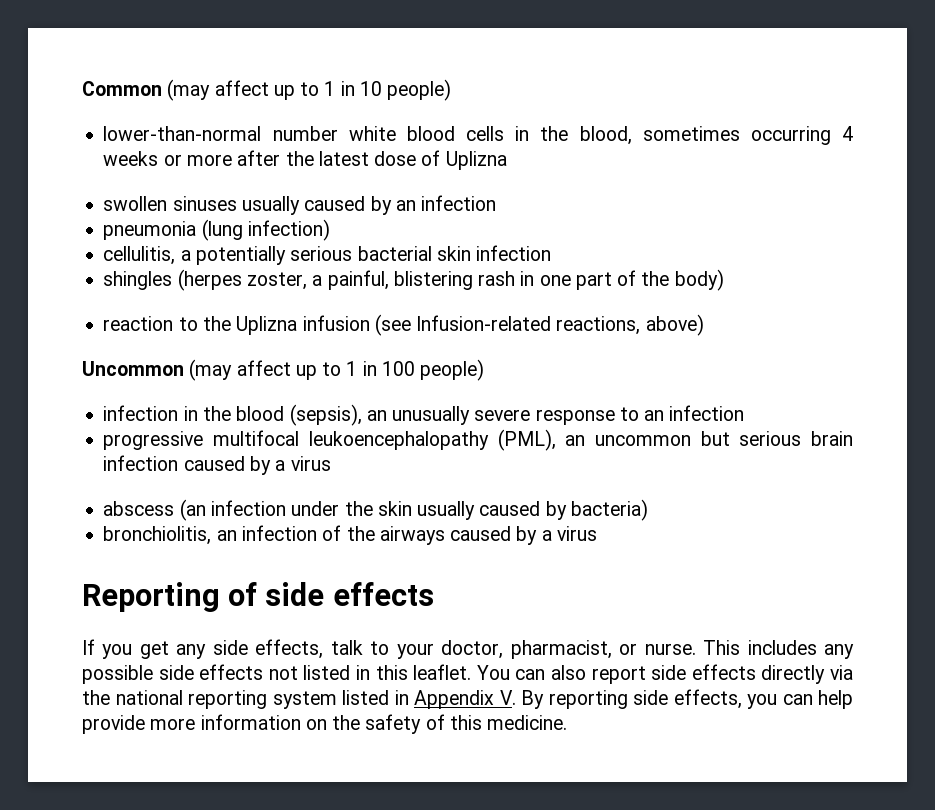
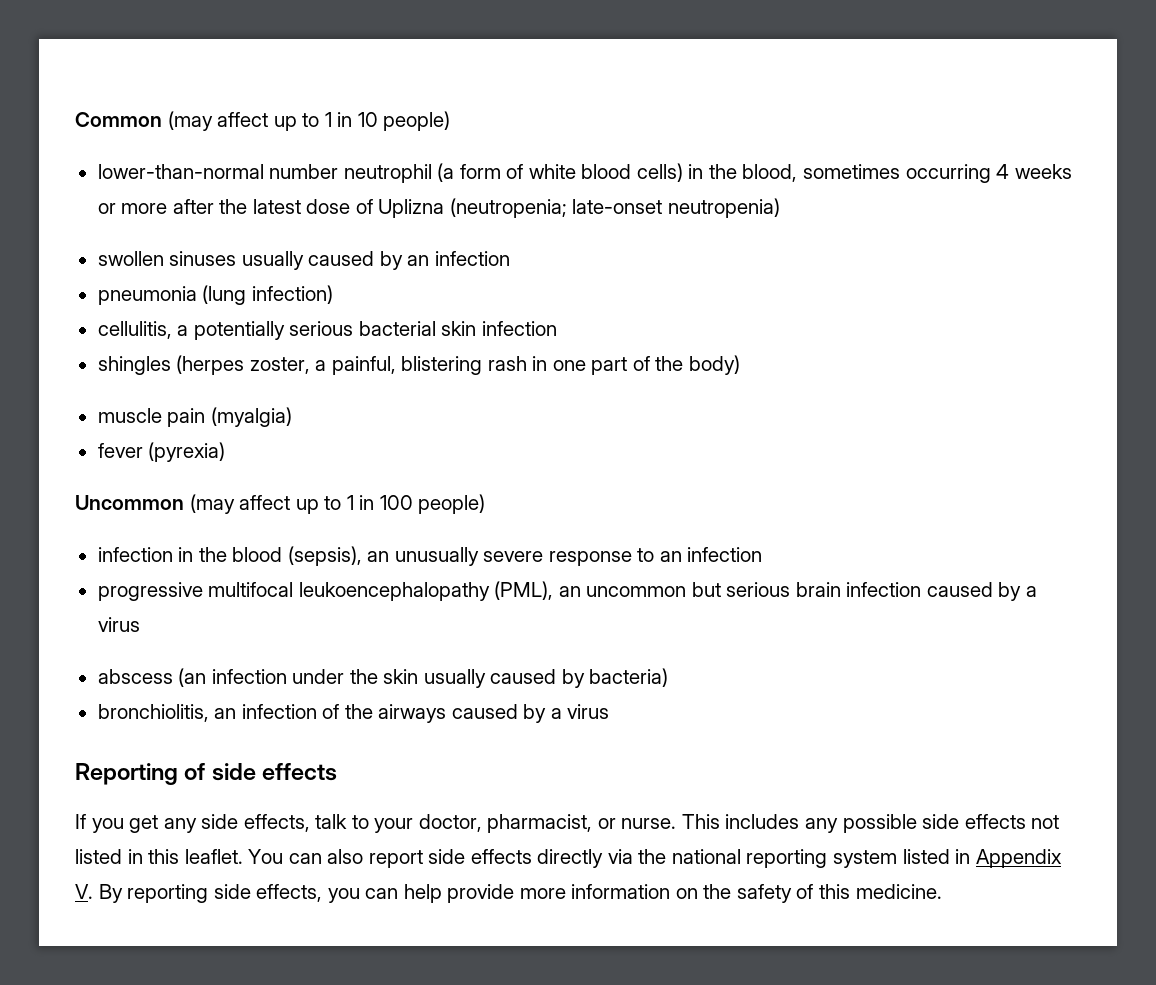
- lower-than-normal number white blood cells in the blood, sometimes occurring 4 weeks or more after the latest dose of Uplizna
+ lower-than-normal number neutrophil (a form of white blood cells) in the blood, sometimes occurring 4 weeks or more after the latest dose of Uplizna (neutropenia; late-onset neutropenia)
- reaction to the Uplizna infusion (see Infusion-related reactions, above)
+ muscle pain (myalgia)
+ fever (pyrexia)

